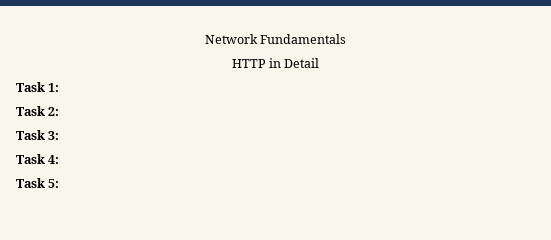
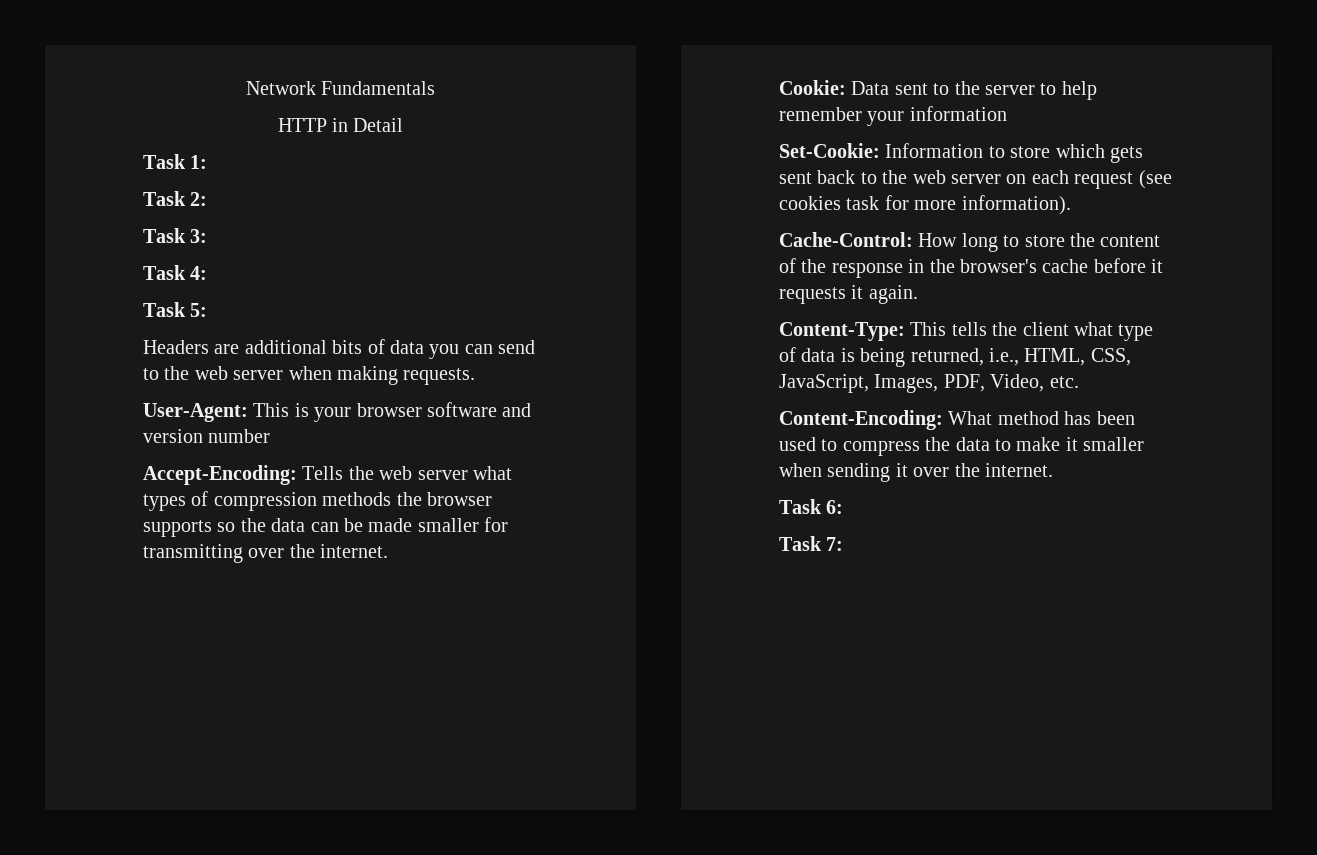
+ Headers are additional bits of data you can send to the web server when making requests.
+ User-Agent: This is your browser software and version number
+ Accept-Encoding: Tells the web server what types of compression methods the browser supports so the data can be made smaller for transmitting over the internet.
+ Cookie: Data sent to the server to help remember your information
+ Set-Cookie: Information to store which gets sent back to the web server on each request (see cookies task for more information).
+ Cache-Control: How long to store the content of the response in the browser's cache before it requests it again.
+ Content-Type: This tells the client what type of data is being returned, i.e., HTML, CSS, JavaScript, Images, PDF, Video, etc.
+ Content-Encoding: What method has been used to compress the data to make it smaller when sending it over the internet.
+ Task 6:
+ Task 7:

